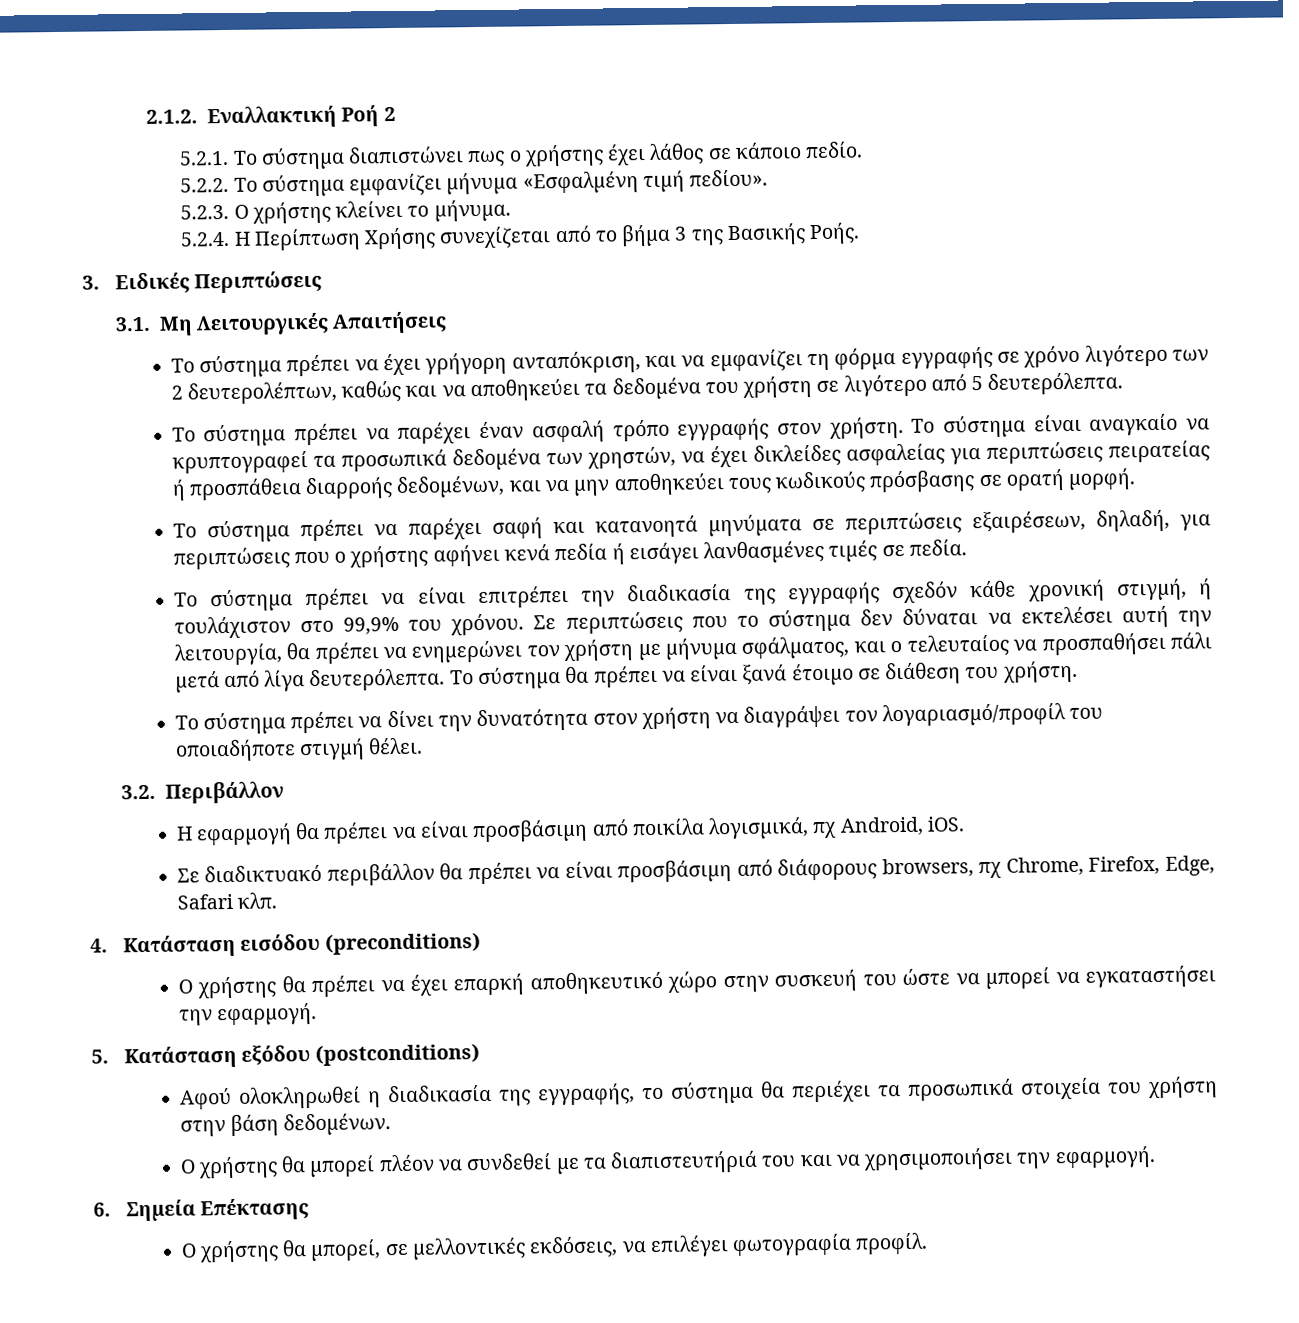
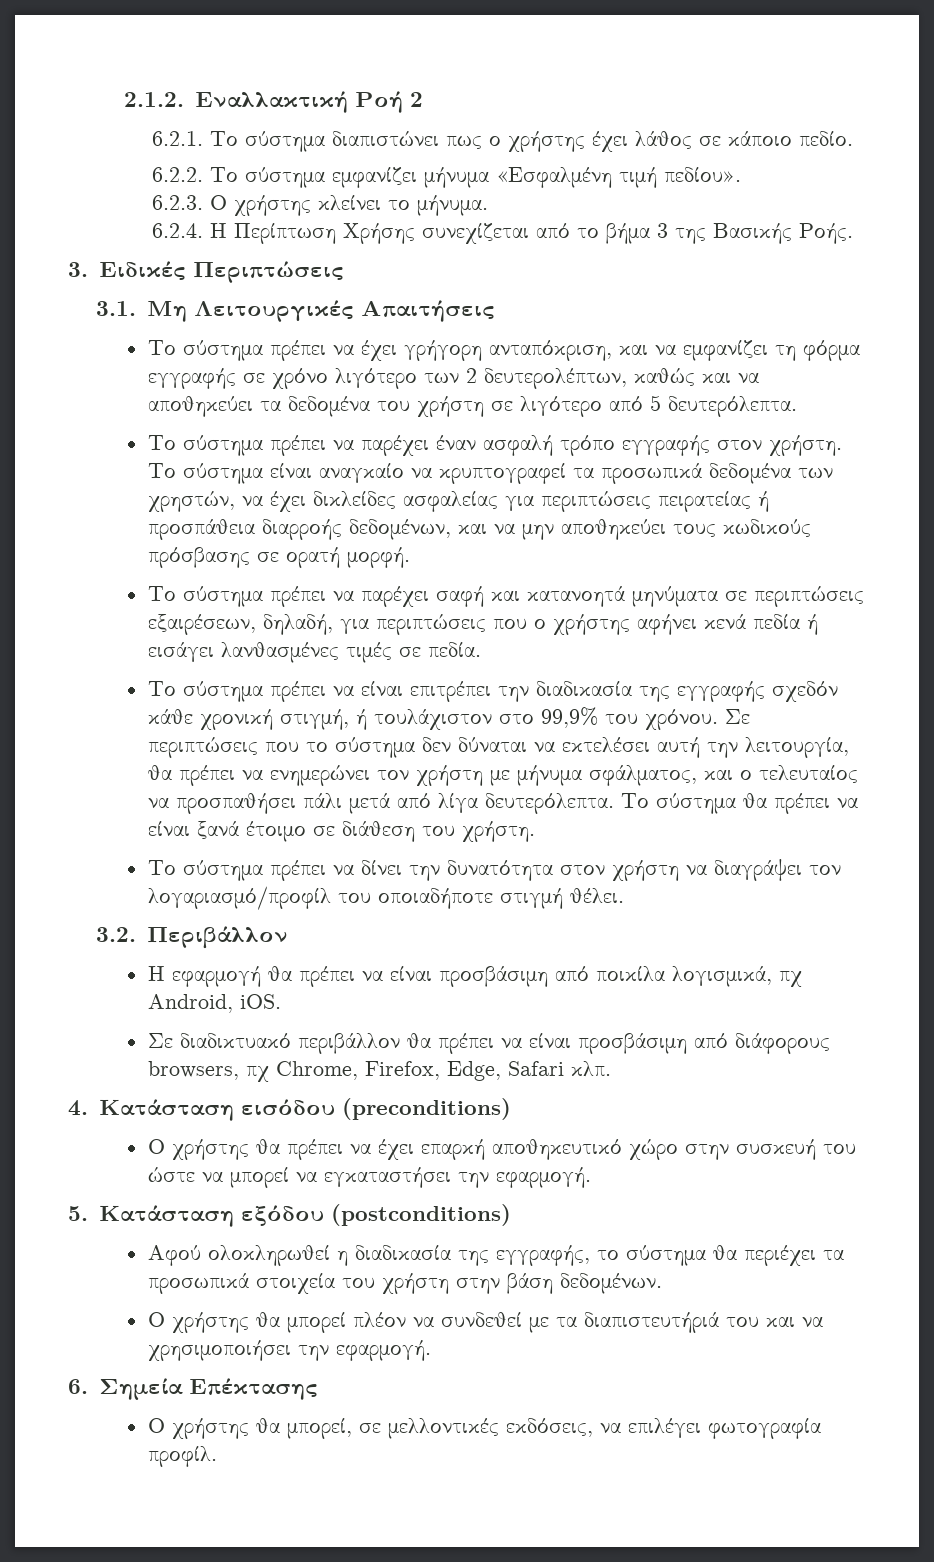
- 5.2.1. Το σύστημα διαπιστώνει πως ο χρήστης έχει λάθος σε κάποιο πεδίο.
+ 6.2.1. Το σύστημα διαπιστώνει πως ο χρήστης έχει λάθος σε κάποιο πεδίο.
- 5.2.2. Το σύστημα εμφανίζει μήνυμα «Εσφαλμένη τιμή πεδίου».
+ 6.2.2. Το σύστημα εμφανίζει μήνυμα «Εσφαλμένη τιμή πεδίου».
- 5.2.3. Ο χρήστης κλείνει το μήνυμα.
+ 6.2.3. Ο χρήστης κλείνει το μήνυμα.
- 5.2.4. Η Περίπτωση Χρήσης συνεχίζεται από το βήμα 3 της Βασικής Ροής.
+ 6.2.4. Η Περίπτωση Χρήσης συνεχίζεται από το βήμα 3 της Βασικής Ροής.

